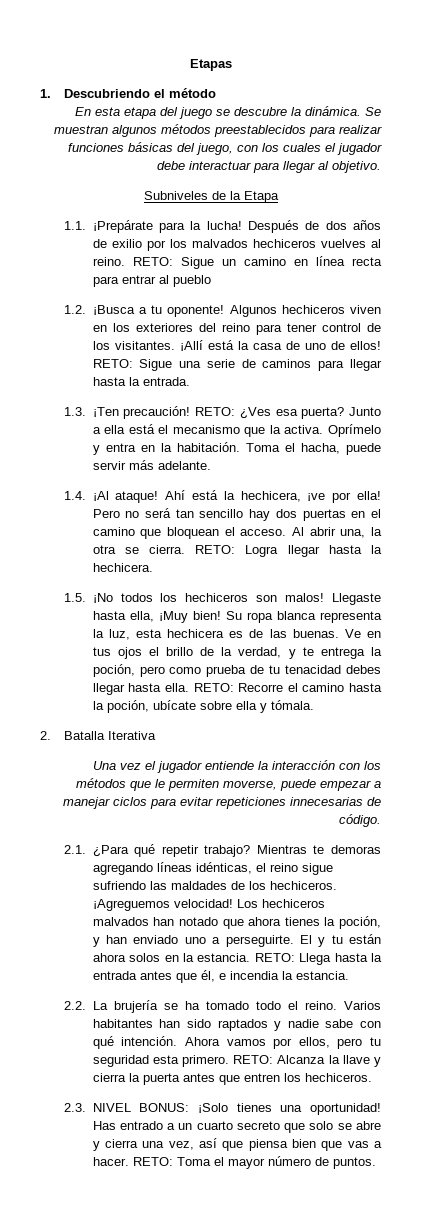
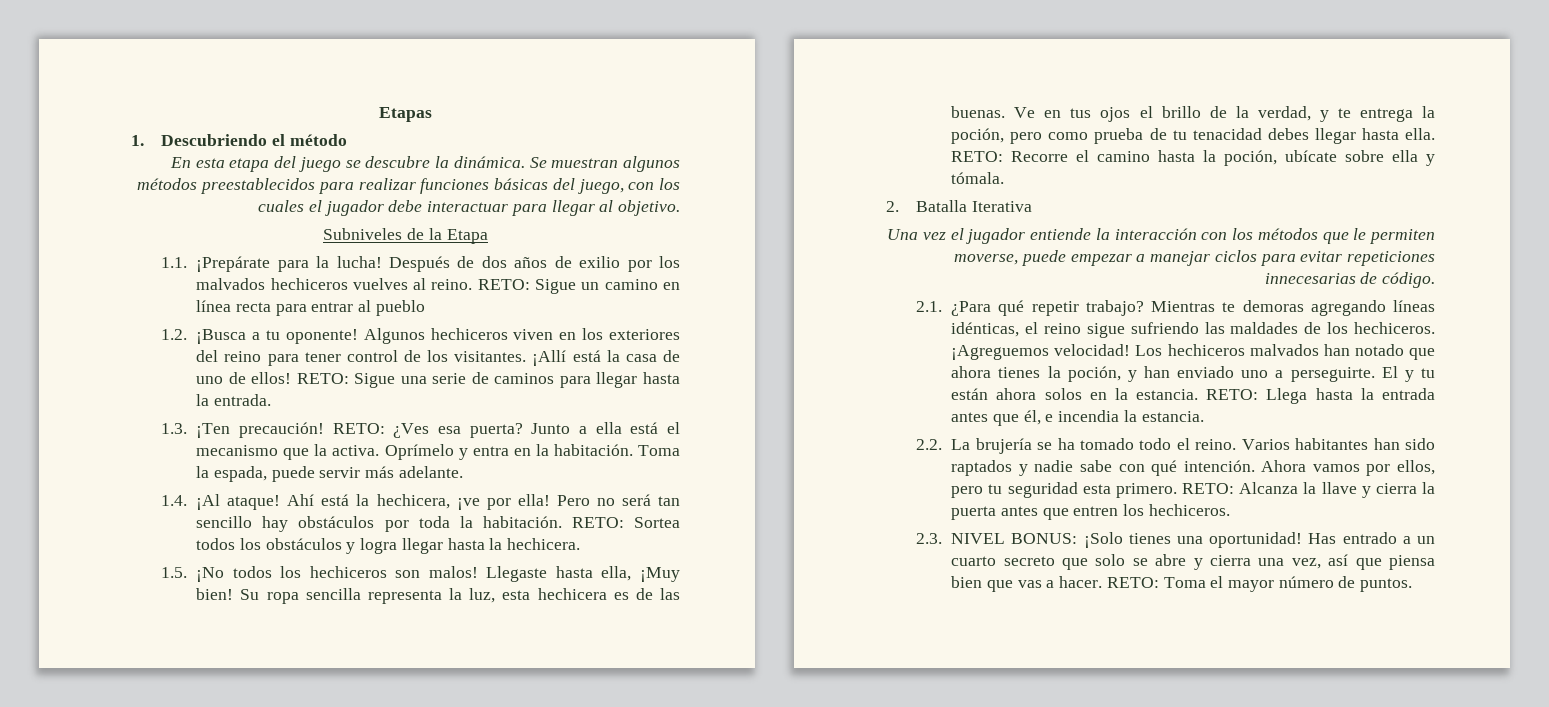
- Toma el hacha, puede servir más adelante.
+ Toma la espada, puede servir más adelante.
- Pero no será tan sencillo hay dos puertas en el camino que bloquean el acceso. Al abrir una, la otra se cierra. RETO: Logra llegar hasta la hechicera.
+ Pero no será tan sencillo hay obstáculos por toda la habitación. RETO: Sortea todos los obstáculos y logra llegar hasta la hechicera.
- Su ropa blanca representa la luz, esta hechicera es de las buenas.
+ Su ropa sencilla representa la luz, esta hechicera es de las buenas.

